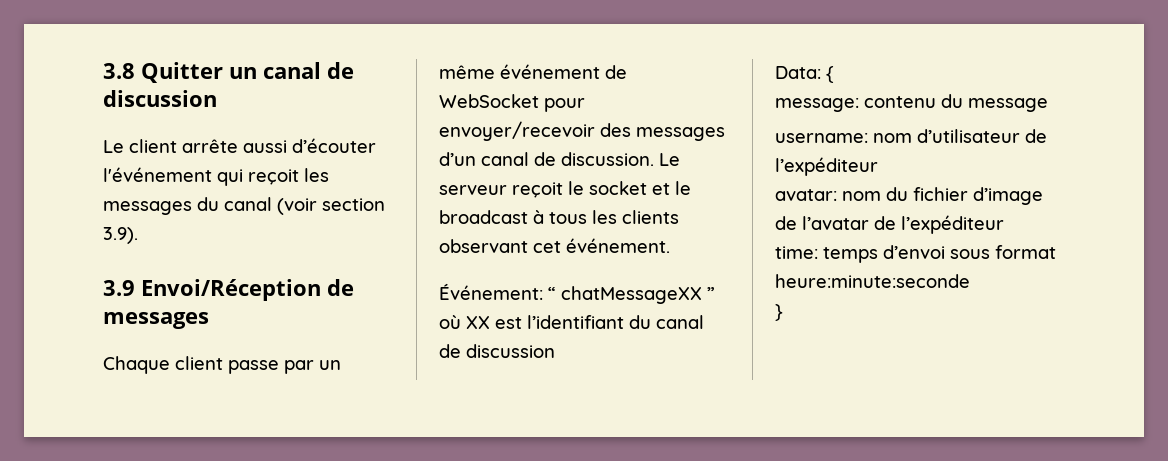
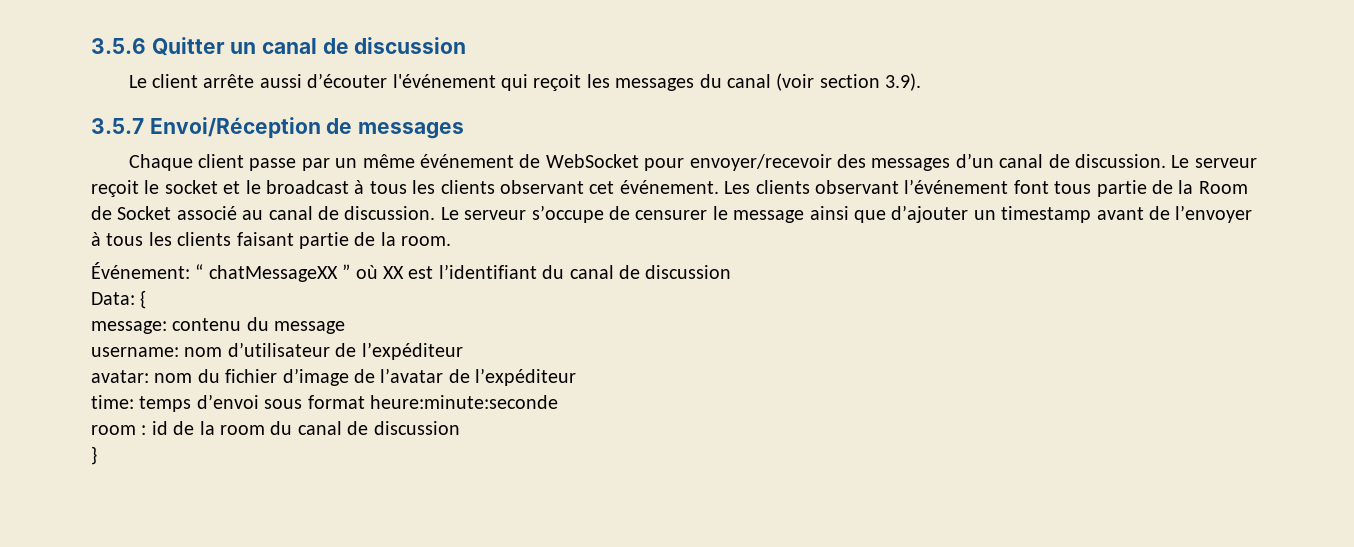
- 3.8 Quitter un canal de discussion
+ 3.5.6 Quitter un canal de discussion
- 3.9 Envoi/Réception de messages
+ 3.5.7 Envoi/Réception de messages
+ Les clients observant l’événement font tous partie de la Room de Socket associé au canal de discussion. Le serveur s’occupe de censurer le message ainsi que d’ajouter un timestamp avant de l’envoyer à tous les clients faisant partie de la room.
+ room : id de la room du canal de discussion

